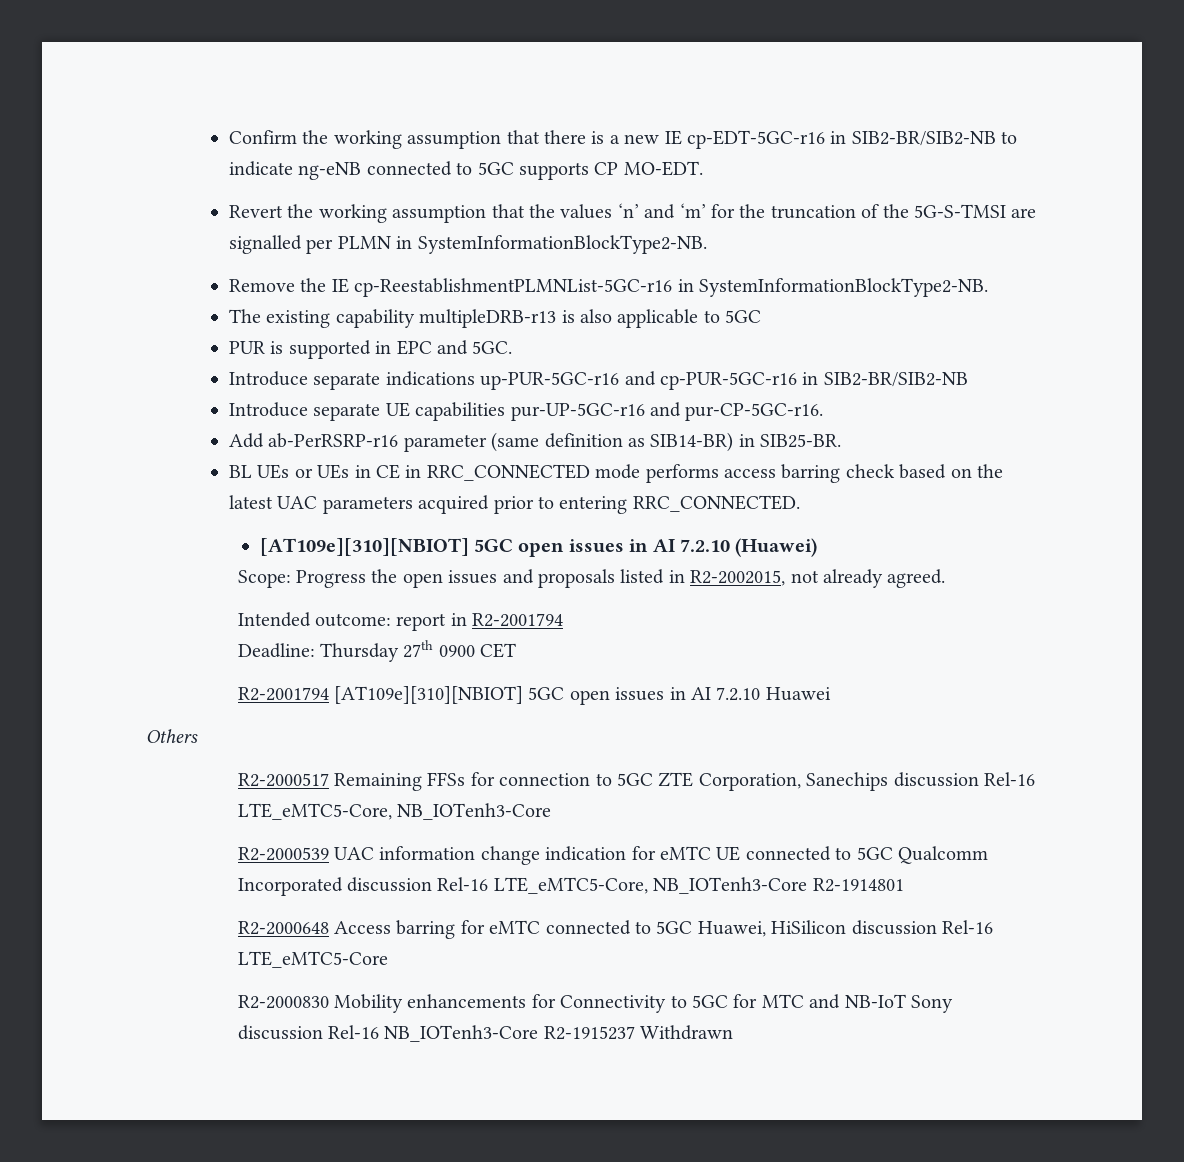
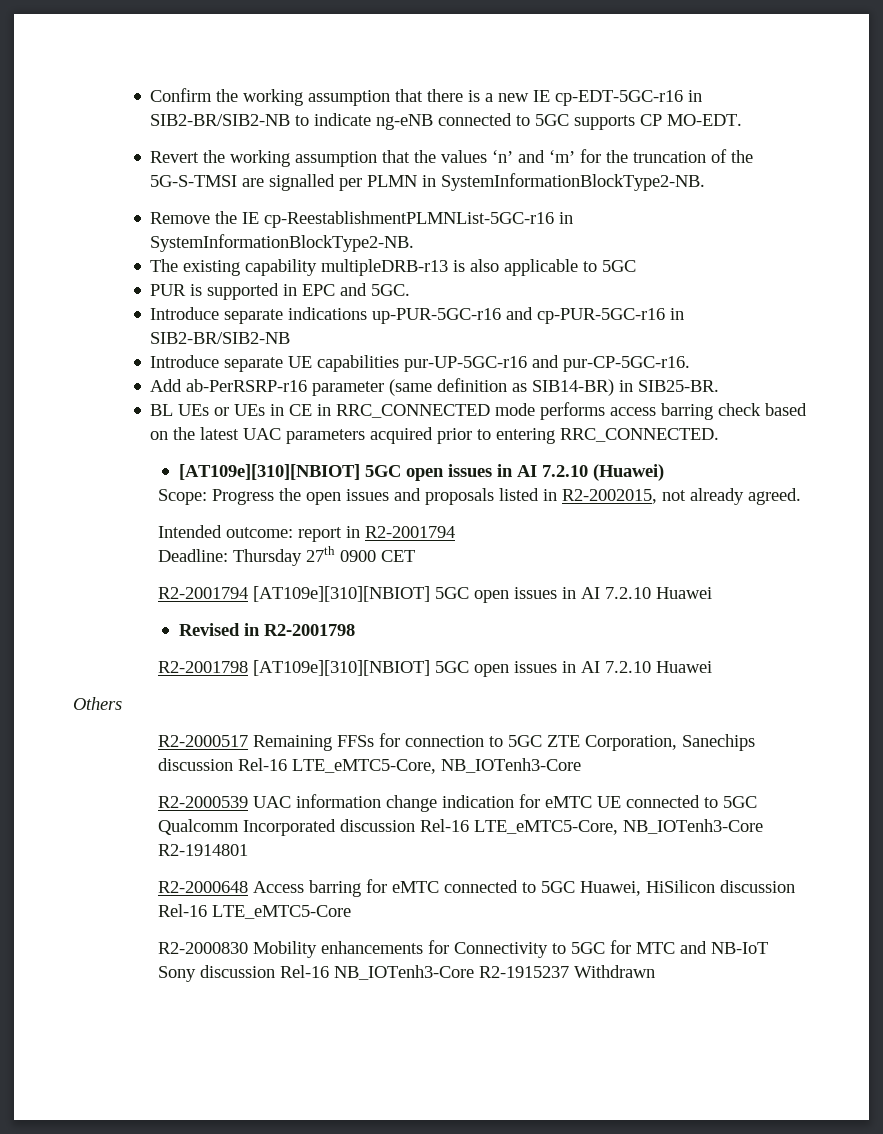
+ Revised in R2-2001798
+ R2-2001798 [AT109e][310][NBIOT] 5GC open issues in AI 7.2.10 Huawei

